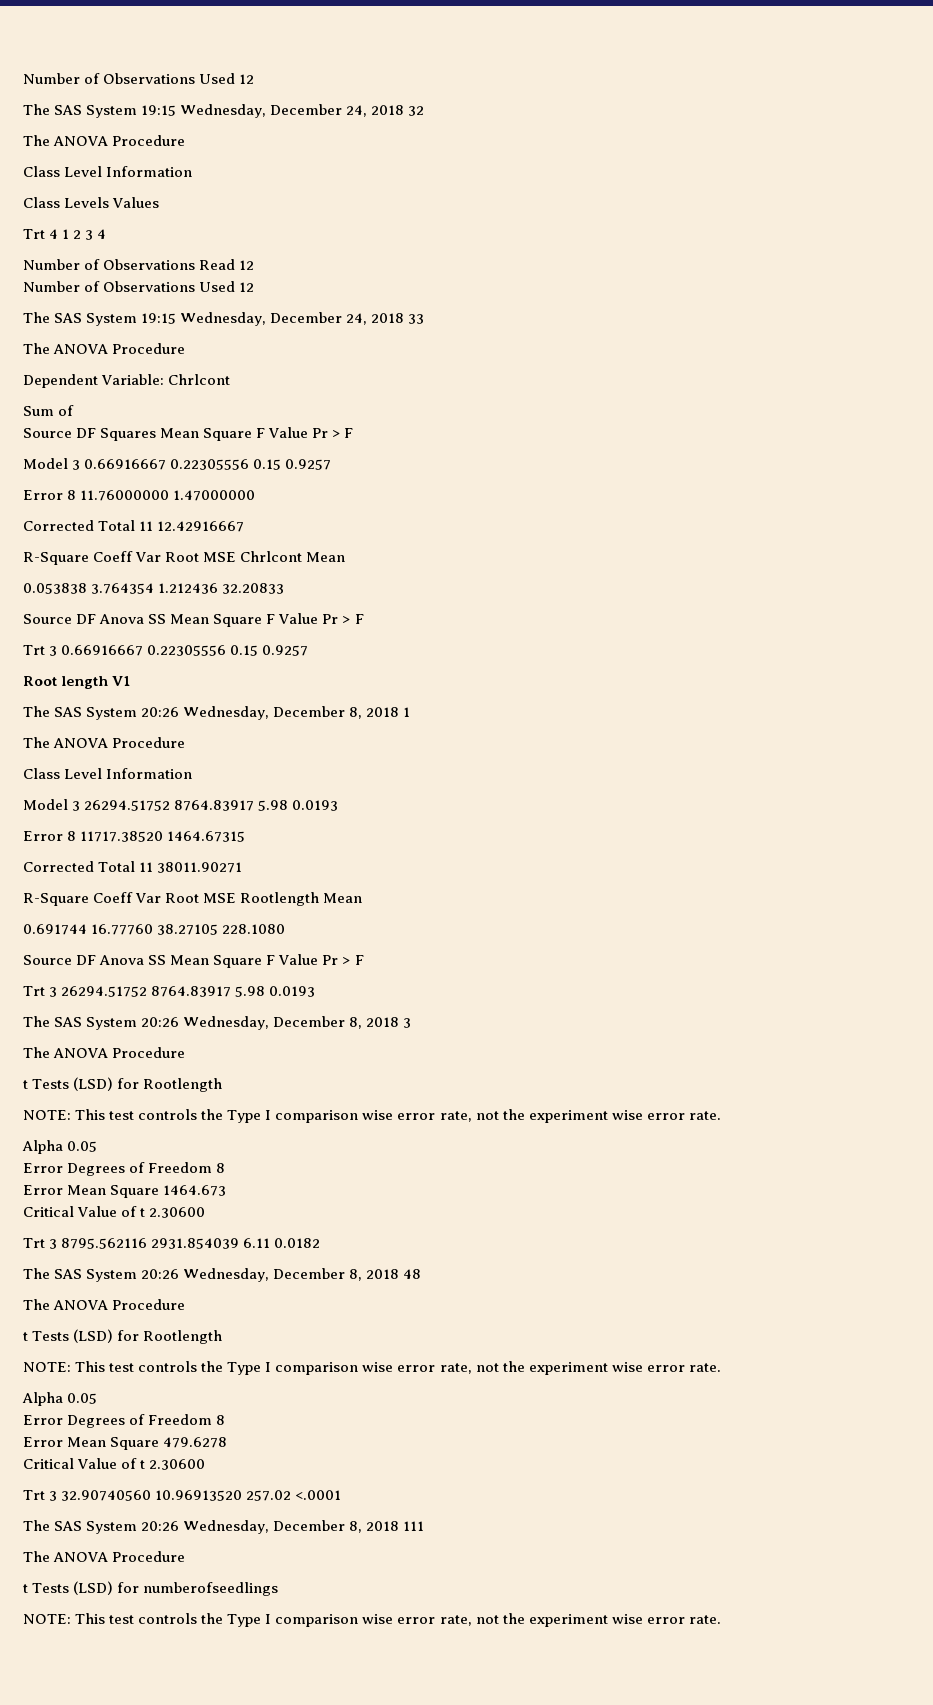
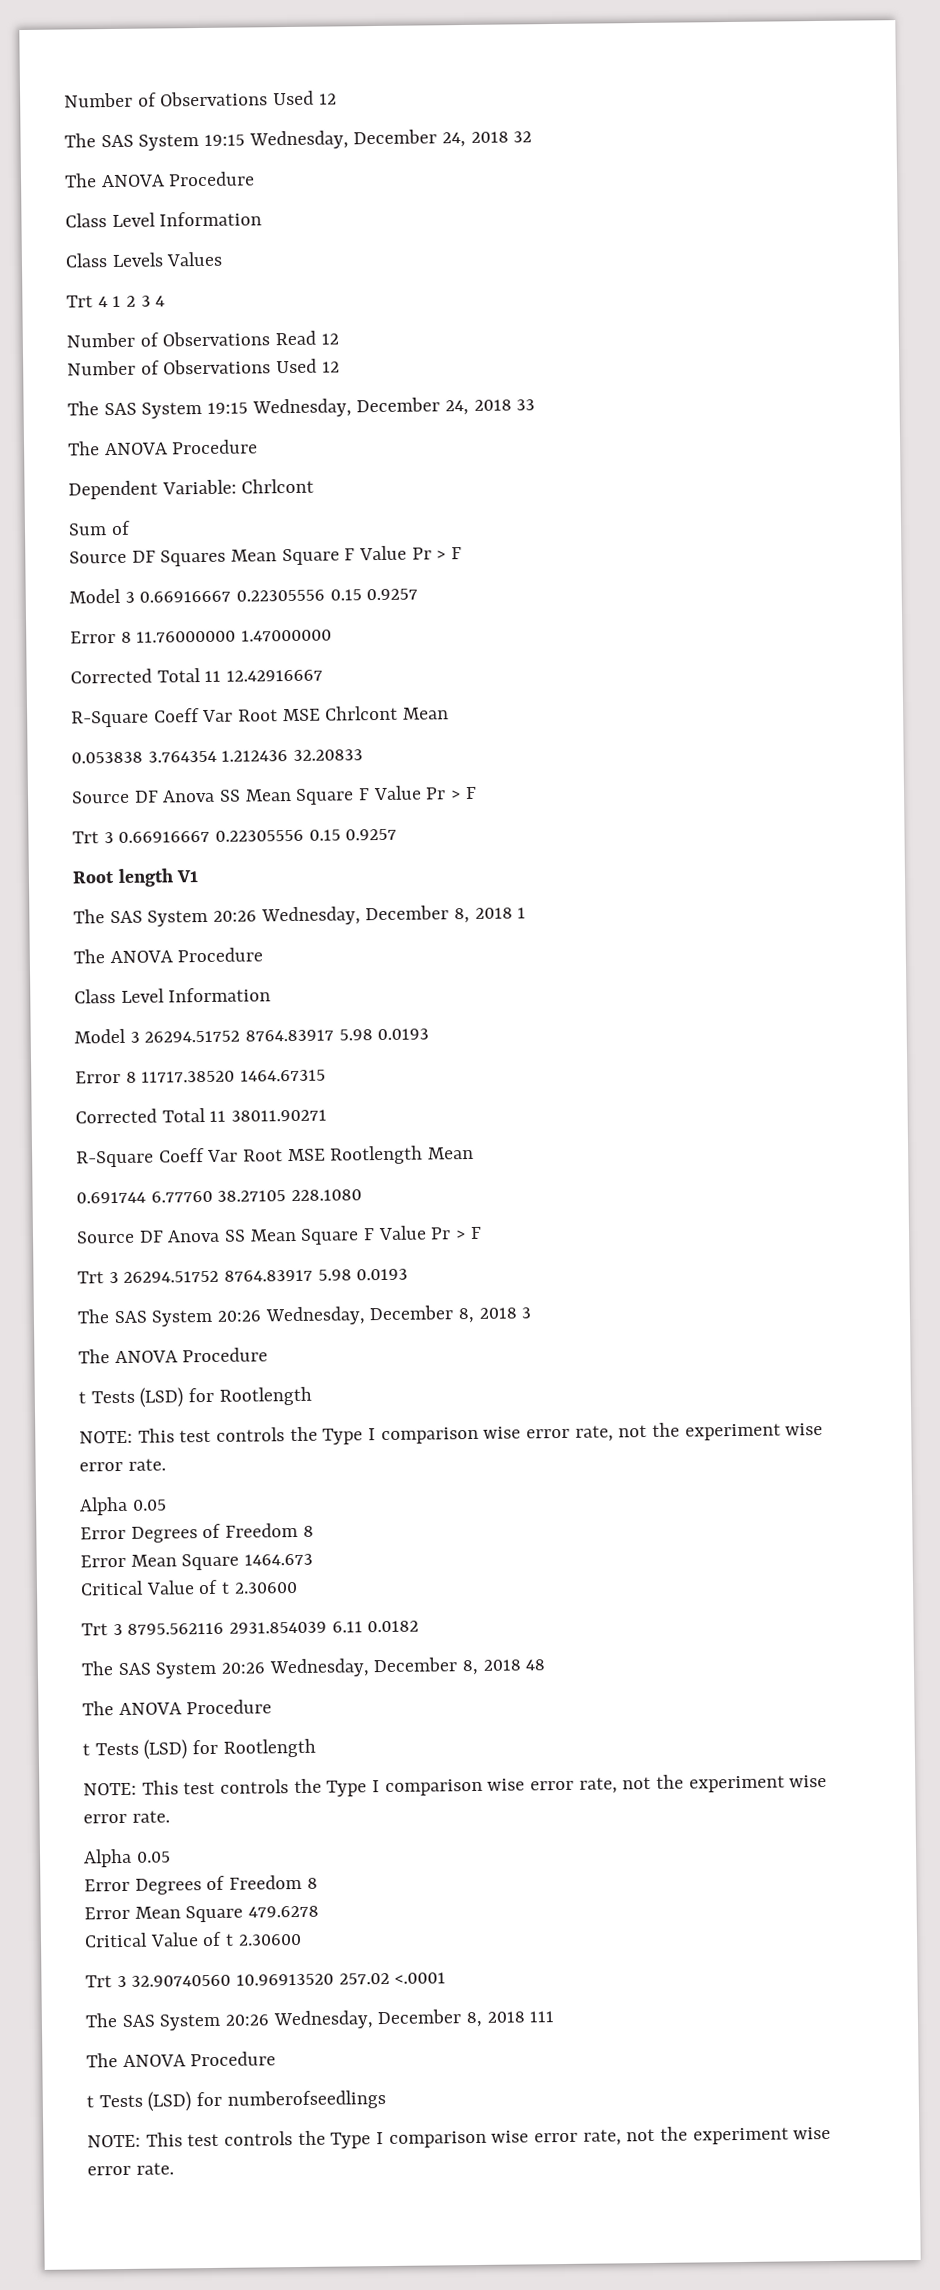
- 0.691744 16.77760 38.27105 228.1080
+ 0.691744 6.77760 38.27105 228.1080

